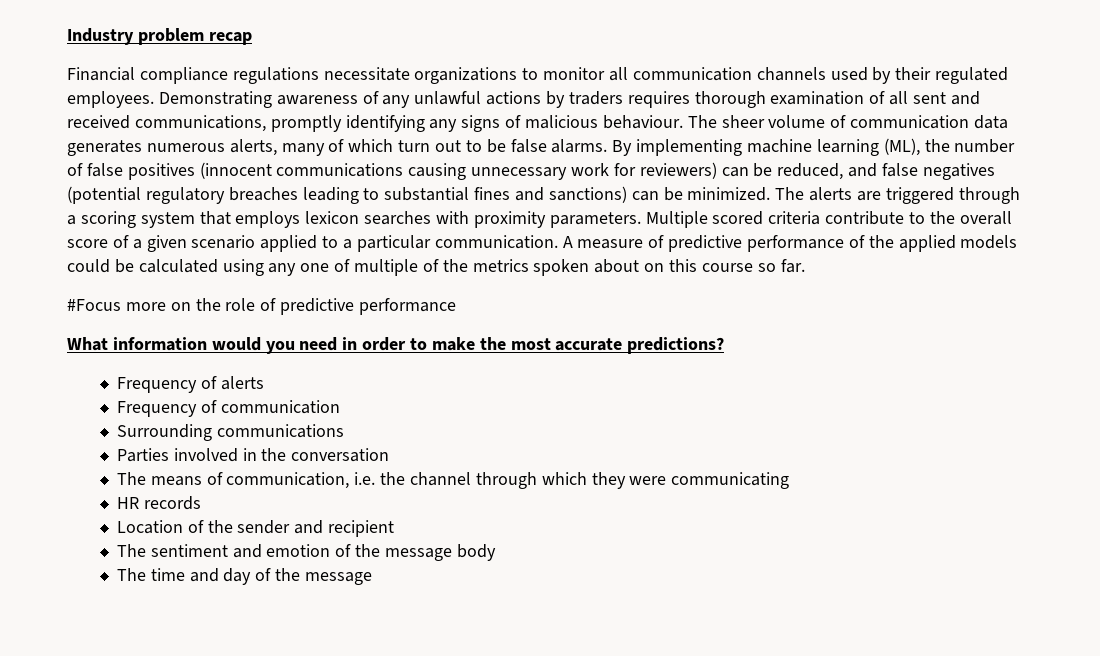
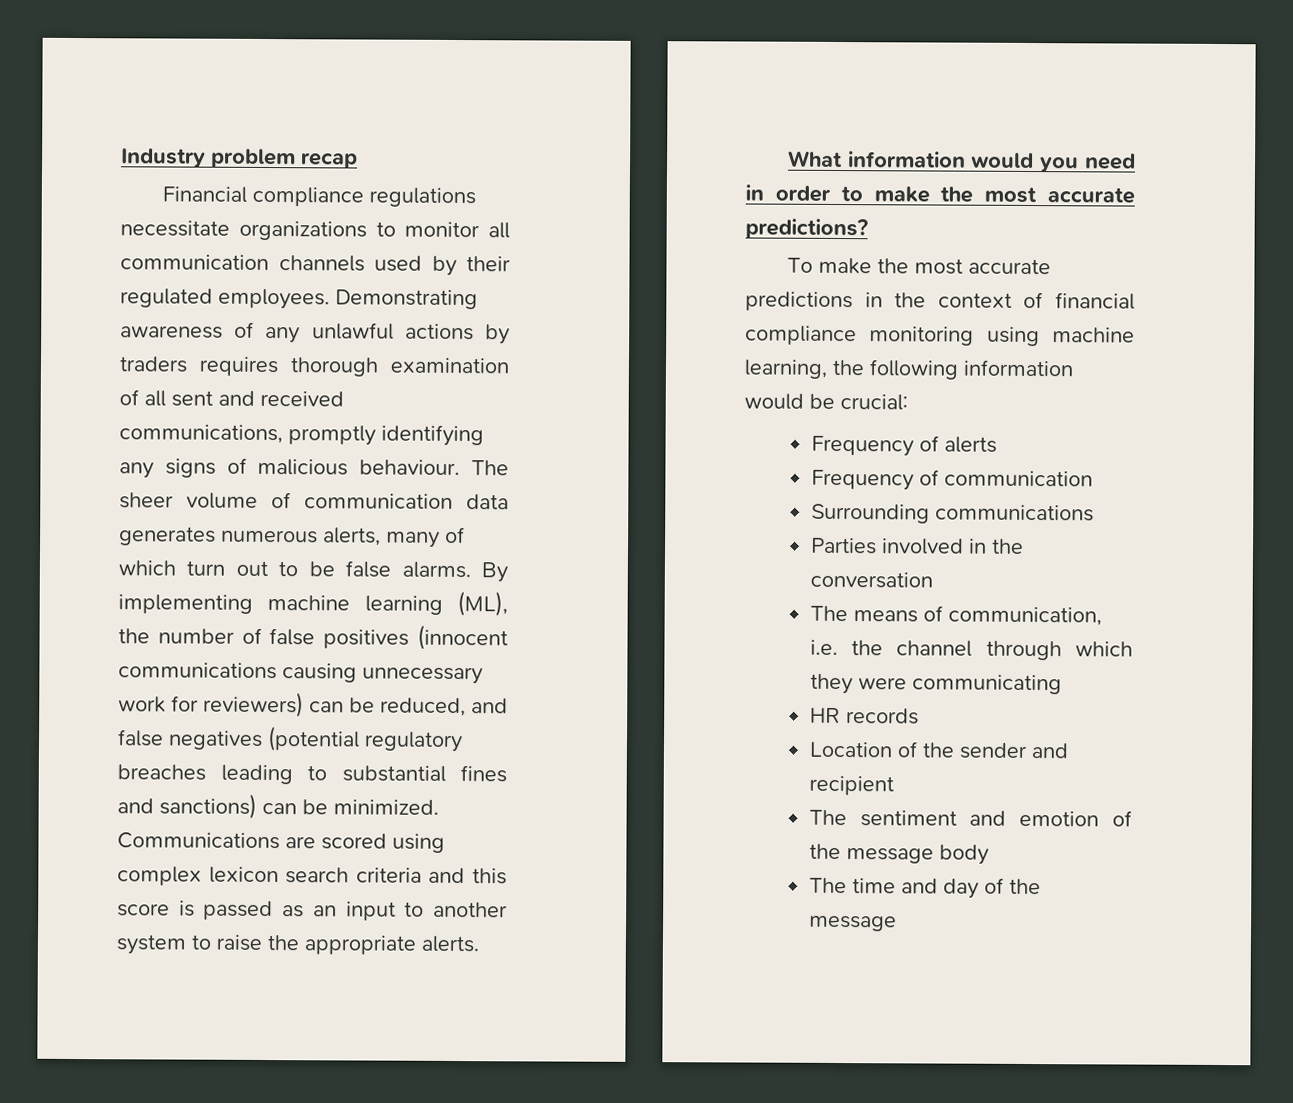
- The alerts are triggered through a scoring system that employs lexicon searches with proximity parameters. Multiple scored criteria contribute to the overall score of a given scenario applied to a particular communication. A measure of predictive performance of the applied models could be calculated using any one of multiple of the metrics spoken about on this course so far.
- #Focus more on the role of predictive performance
+ Communications are scored using complex lexicon search criteria and this score is passed as an input to another system to raise the appropriate alerts.
+ To make the most accurate predictions in the context of financial compliance monitoring using machine learning, the following information would be crucial:

